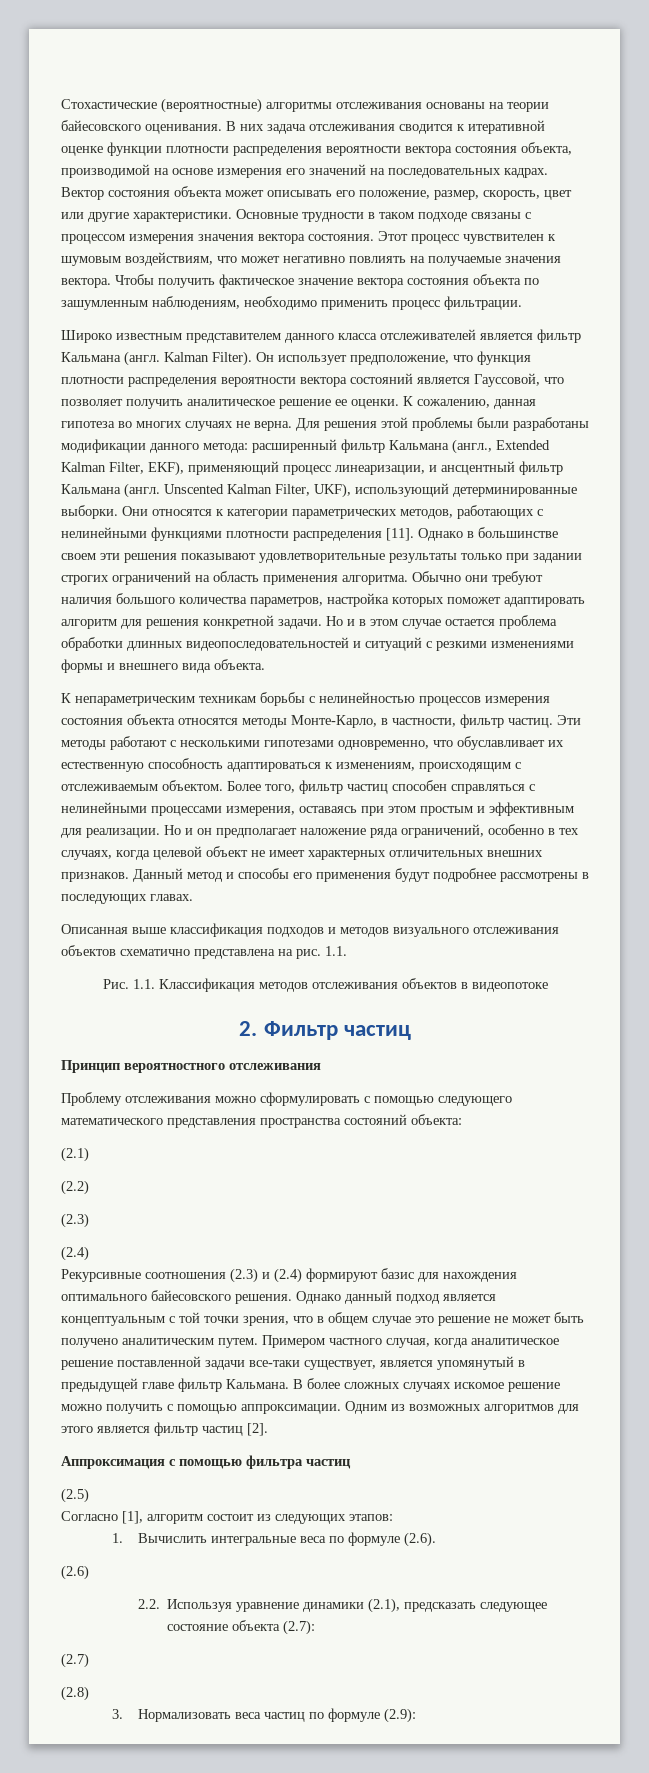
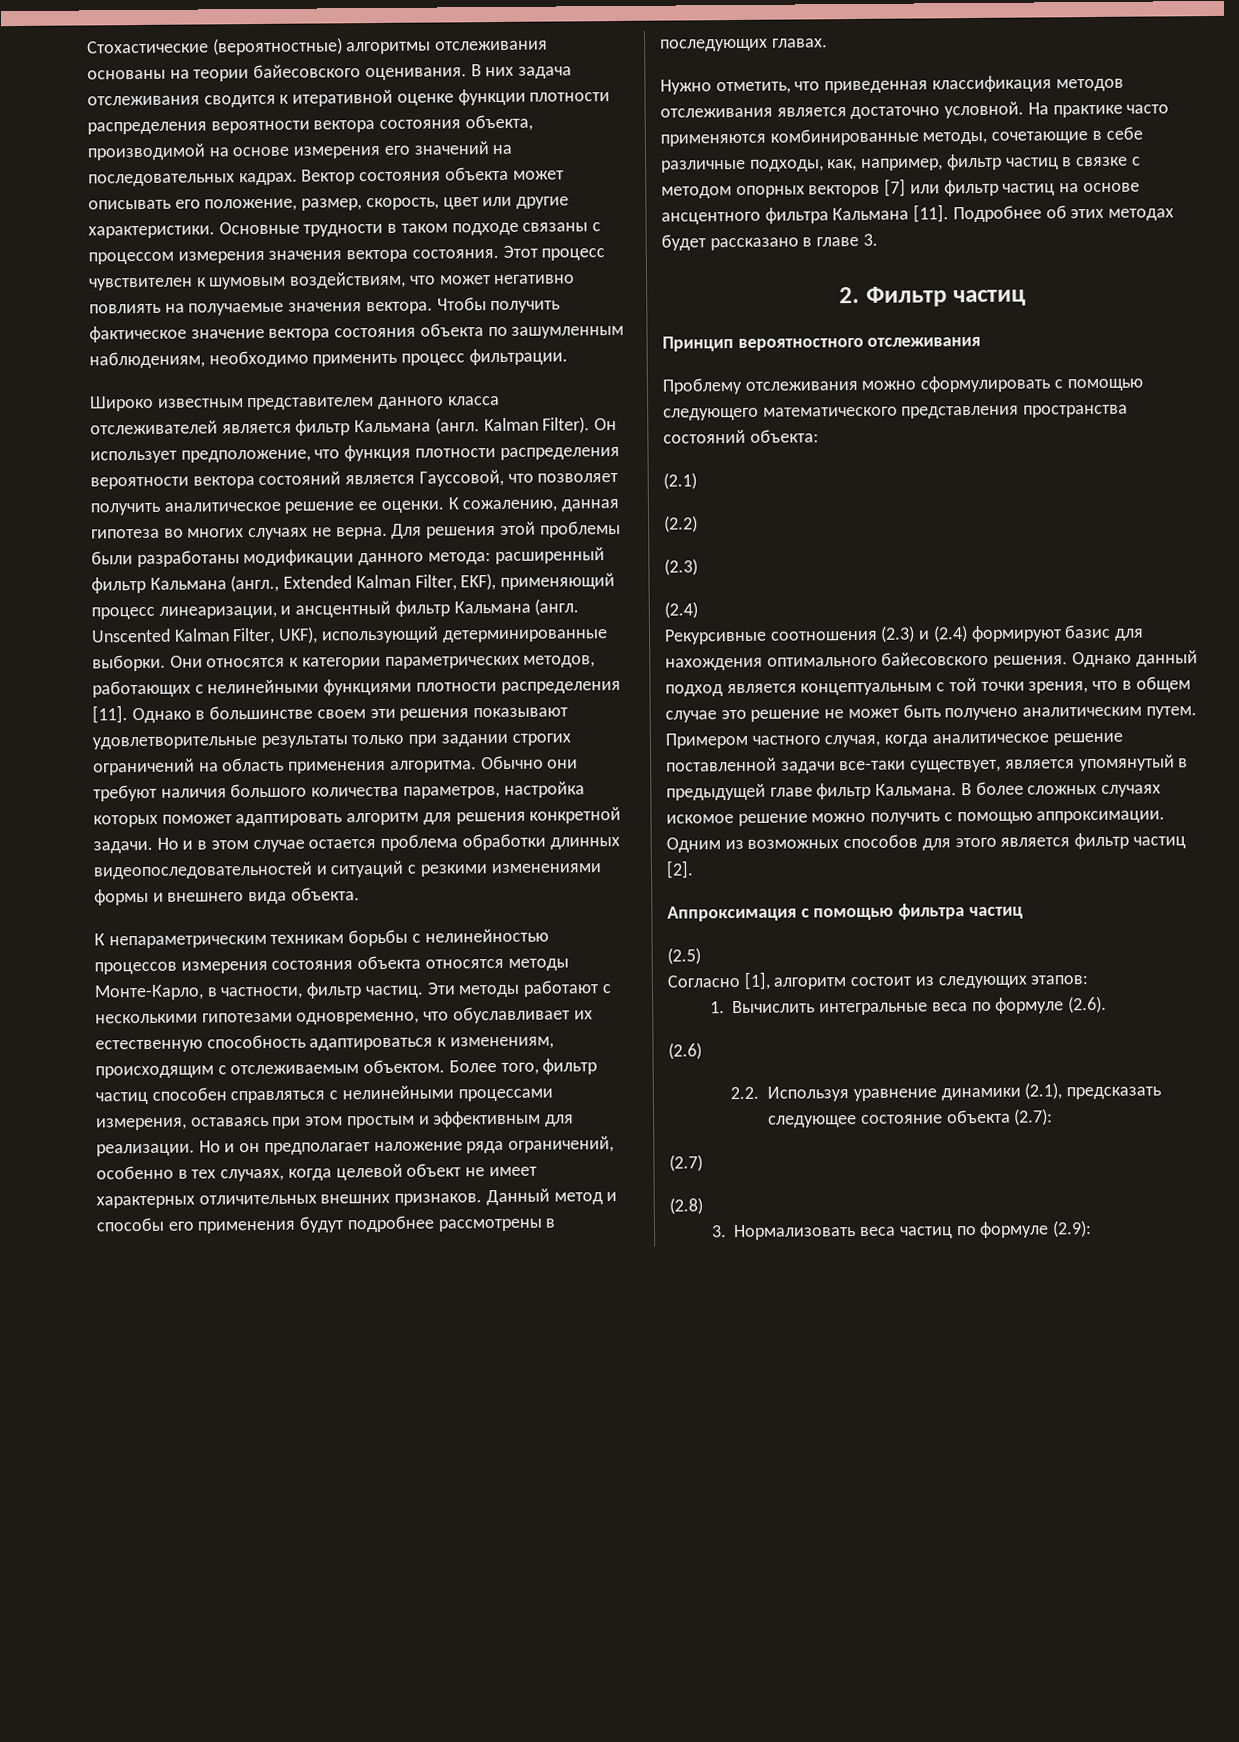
- Описанная выше классификация подходов и методов визуального отслеживания объектов схематично представлена на рис. 1.1.
- Рис. 1.1. Классификация методов отслеживания объектов в видеопотоке
+ Нужно отметить, что приведенная классификация методов отслеживания является достаточно условной. На практике часто применяются комбинированные методы, сочетающие в себе различные подходы, как, например, фильтр частиц в связке с методом опорных векторов [7] или фильтр частиц на основе ансцентного фильтра Кальмана [11]. Подробнее об этих методах будет рассказано в главе 3.
- Одним из возможных алгоритмов для этого является фильтр частиц [2].
+ Одним из возможных способов для этого является фильтр частиц [2].

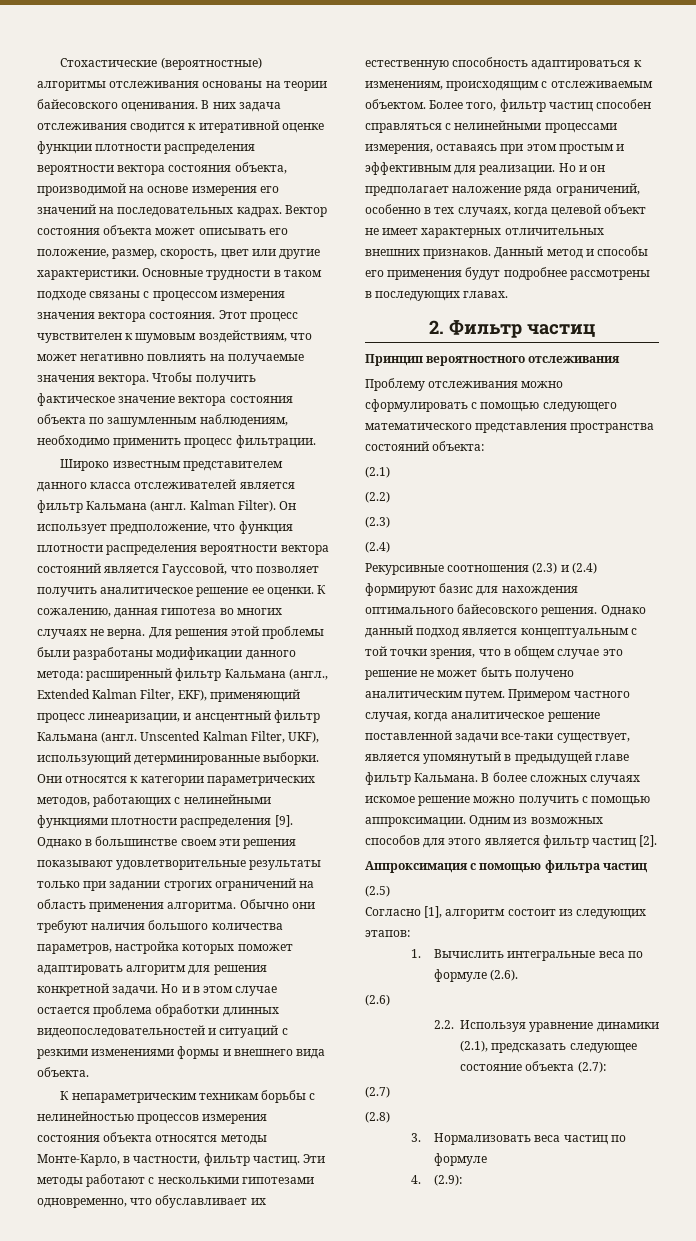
- Они относятся к категории параметрических методов, работающих с нелинейными функциями плотности распределения [11].
+ Они относятся к категории параметрических методов, работающих с нелинейными функциями плотности распределения [9].
- Нужно отметить, что приведенная классификация методов отслеживания является достаточно условной. На практике часто применяются комбинированные методы, сочетающие в себе различные подходы, как, например, фильтр частиц в связке с методом опорных векторов [7] или фильтр частиц на основе ансцентного фильтра Кальмана [11]. Подробнее об этих методах будет рассказано в главе 3.
- 3. Нормализовать веса частиц по формуле (2.9):
+ 3. Нормализовать веса частиц по формуле
+ 4. (2.9):

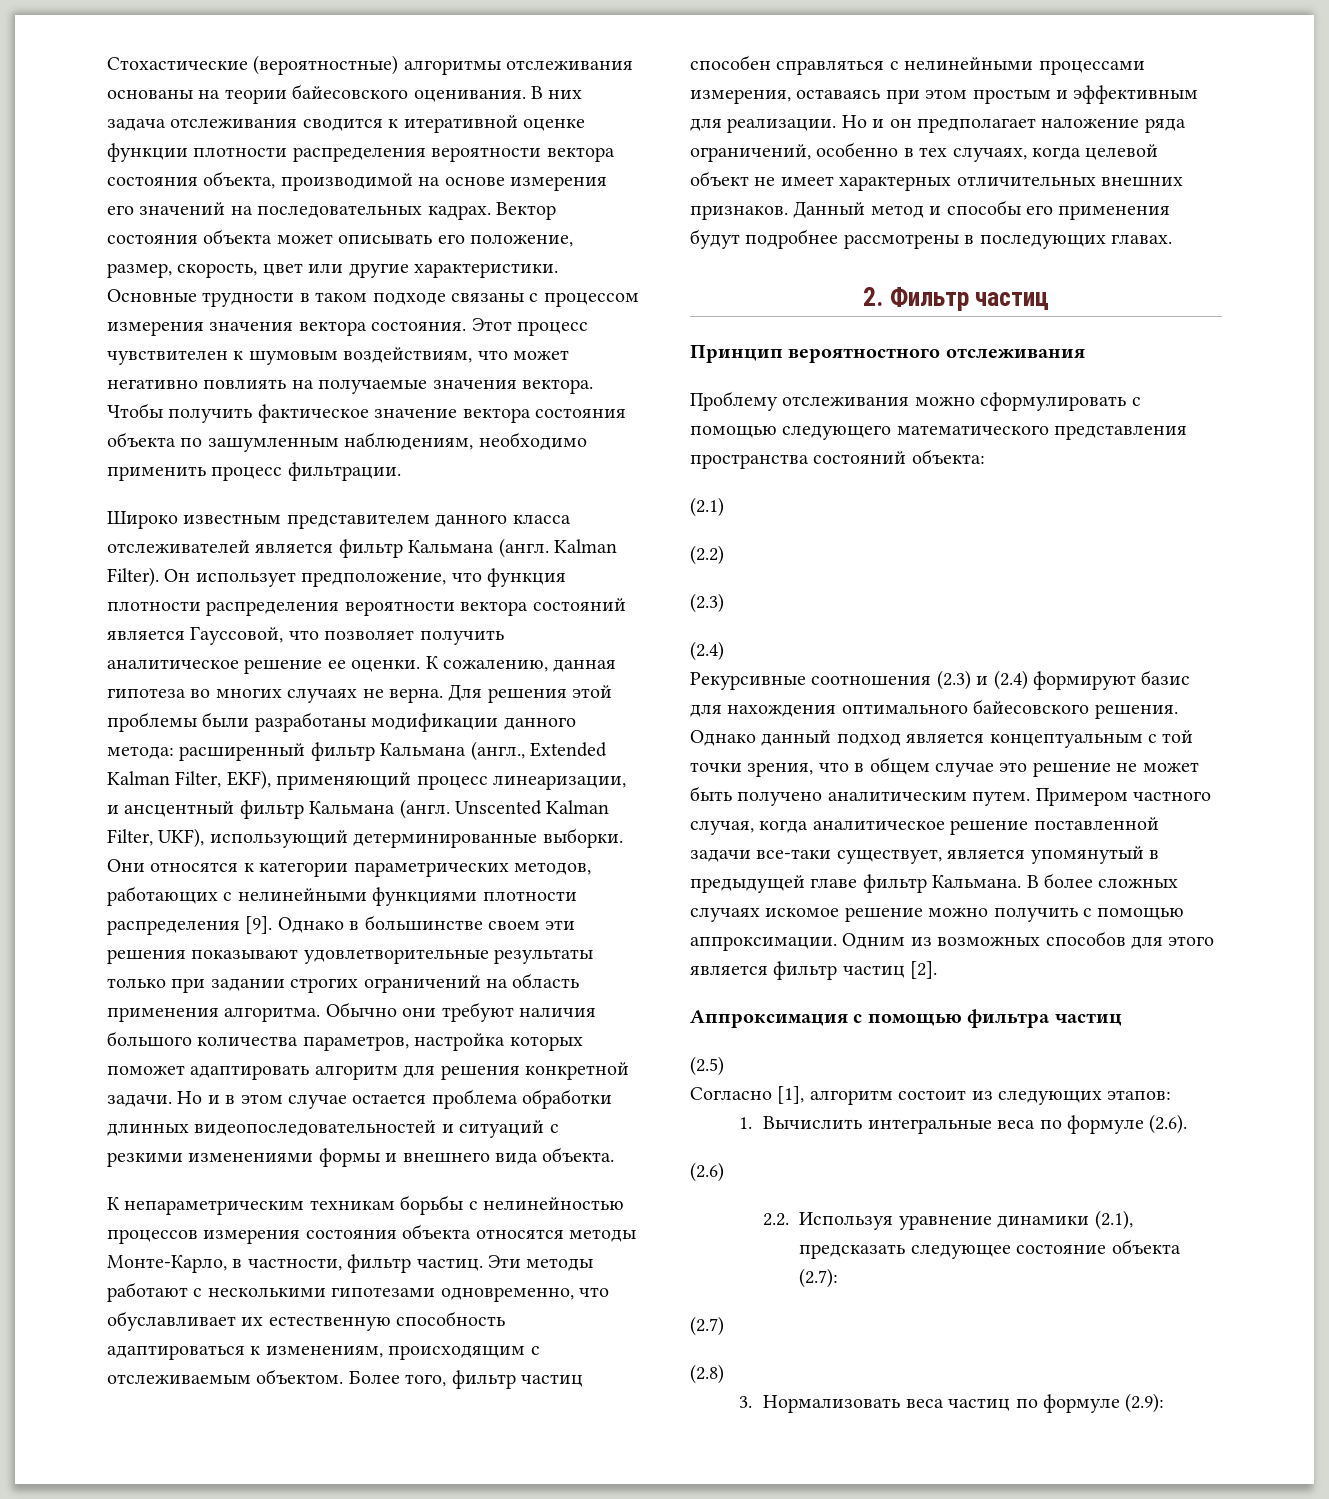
- 3. Нормализовать веса частиц по формуле
- 4. (2.9):
+ 3. Нормализовать веса частиц по формуле (2.9):

